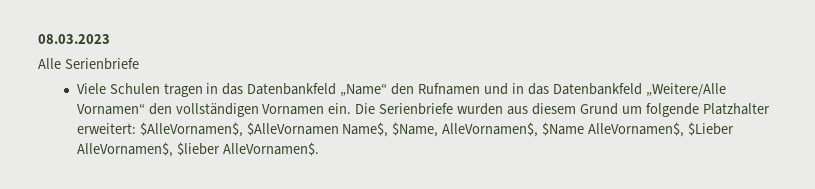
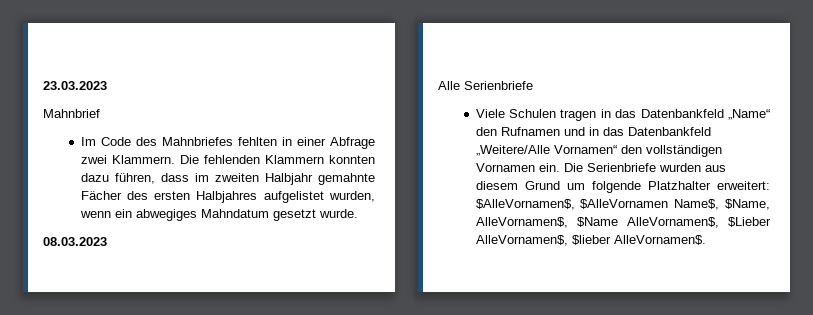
+ 23.03.2023
+ Mahnbrief
+ Im Code des Mahnbriefes fehlten in einer Abfrage zwei Klammern. Die fehlenden Klammern konnten dazu führen, dass im zweiten Halbjahr gemahnte Fächer des ersten Halbjahres aufgelistet wurden, wenn ein abwegiges Mahndatum gesetzt wurde.

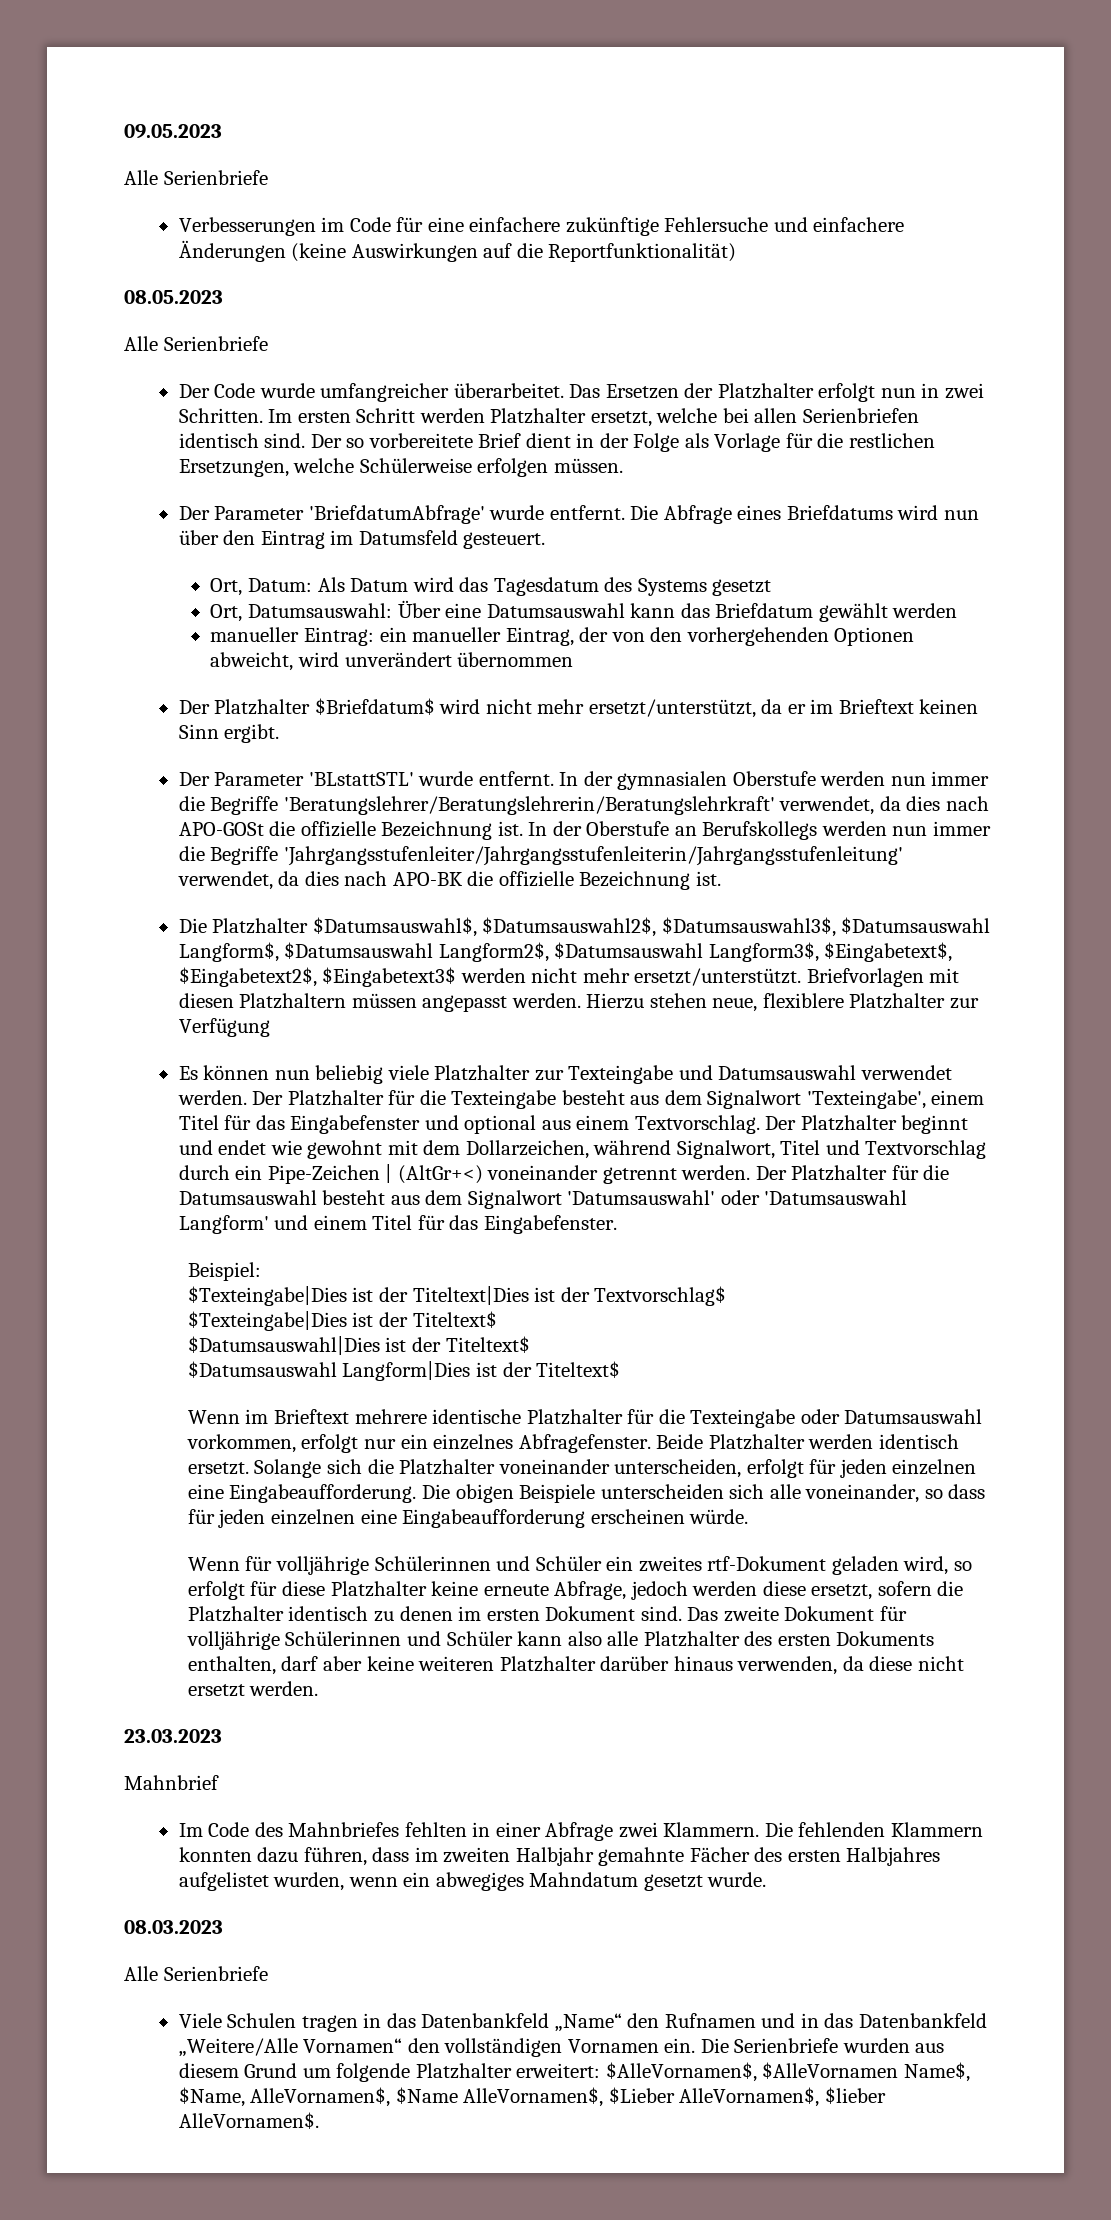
+ 09.05.2023
+ Alle Serienbriefe
+ Verbesserungen im Code für eine einfachere zukünftige Fehlersuche und einfachere Änderungen (keine Auswirkungen auf die Reportfunktionalität)
+ 08.05.2023
+ Alle Serienbriefe
+ Der Code wurde umfangreicher überarbeitet. Das Ersetzen der Platzhalter erfolgt nun in zwei Schritten. Im ersten Schritt werden Platzhalter ersetzt, welche bei allen Serienbriefen identisch sind. Der so vorbereitete Brief dient in der Folge als Vorlage für die restlichen Ersetzungen, welche Schülerweise erfolgen müssen.
+ Der Parameter 'BriefdatumAbfrage' wurde entfernt. Die Abfrage eines Briefdatums wird nun über den Eintrag im Datumsfeld gesteuert.
+ Ort, Datum: Als Datum wird das Tagesdatum des Systems gesetzt
+ Ort, Datumsauswahl: Über eine Datumsauswahl kann das Briefdatum gewählt werden
+ manueller Eintrag: ein manueller Eintrag, der von den vorhergehenden Optionen abweicht, wird unverändert übernommen
+ Der Platzhalter $Briefdatum$ wird nicht mehr ersetzt/unterstützt, da er im Brieftext keinen Sinn ergibt.
+ Der Parameter 'BLstattSTL' wurde entfernt. In der gymnasialen Oberstufe werden nun immer die Begriffe 'Beratungslehrer/Beratungslehrerin/Beratungslehrkraft' verwendet, da dies nach APO-GOSt die offizielle Bezeichnung ist. In der Oberstufe an Berufskollegs werden nun immer die Begriffe 'Jahrgangsstufenleiter/Jahrgangsstufenleiterin/Jahrgangsstufenleitung' verwendet, da dies nach APO-BK die offizielle Bezeichnung ist.
+ Die Platzhalter $Datumsauswahl$, $Datumsauswahl2$, $Datumsauswahl3$, $Datumsauswahl Langform$, $Datumsauswahl Langform2$, $Datumsauswahl Langform3$, $Eingabetext$, $Eingabetext2$, $Eingabetext3$ werden nicht mehr ersetzt/unterstützt. Briefvorlagen mit diesen Platzhaltern müssen angepasst werden. Hierzu stehen neue, flexiblere Platzhalter zur Verfügung
+ Es können nun beliebig viele Platzhalter zur Texteingabe und Datumsauswahl verwendet werden. Der Platzhalter für die Texteingabe besteht aus dem Signalwort 'Texteingabe', einem Titel für das Eingabefenster und optional aus einem Textvorschlag. Der Platzhalter beginnt und endet wie gewohnt mit dem Dollarzeichen, während Signalwort, Titel und Textvorschlag durch ein Pipe-Zeichen | (AltGr+<) voneinander getrennt werden. Der Platzhalter für die Datumsauswahl besteht aus dem Signalwort 'Datumsauswahl' oder 'Datumsauswahl Langform' und einem Titel für das Eingabefenster.
+ Beispiel:
+ $Texteingabe|Dies ist der Titeltext|Dies ist der Textvorschlag$
+ $Texteingabe|Dies ist der Titeltext$
+ $Datumsauswahl|Dies ist der Titeltext$
+ $Datumsauswahl Langform|Dies ist der Titeltext$
+ Wenn im Brieftext mehrere identische Platzhalter für die Texteingabe oder Datumsauswahl vorkommen, erfolgt nur ein einzelnes Abfragefenster. Beide Platzhalter werden identisch ersetzt. Solange sich die Platzhalter voneinander unterscheiden, erfolgt für jeden einzelnen eine Eingabeaufforderung. Die obigen Beispiele unterscheiden sich alle voneinander, so dass für jeden einzelnen eine Eingabeaufforderung erscheinen würde.
+ Wenn für volljährige Schülerinnen und Schüler ein zweites rtf-Dokument geladen wird, so erfolgt für diese Platzhalter keine erneute Abfrage, jedoch werden diese ersetzt, sofern die Platzhalter identisch zu denen im ersten Dokument sind. Das zweite Dokument für volljährige Schülerinnen und Schüler kann also alle Platzhalter des ersten Dokuments enthalten, darf aber keine weiteren Platzhalter darüber hinaus verwenden, da diese nicht ersetzt werden.

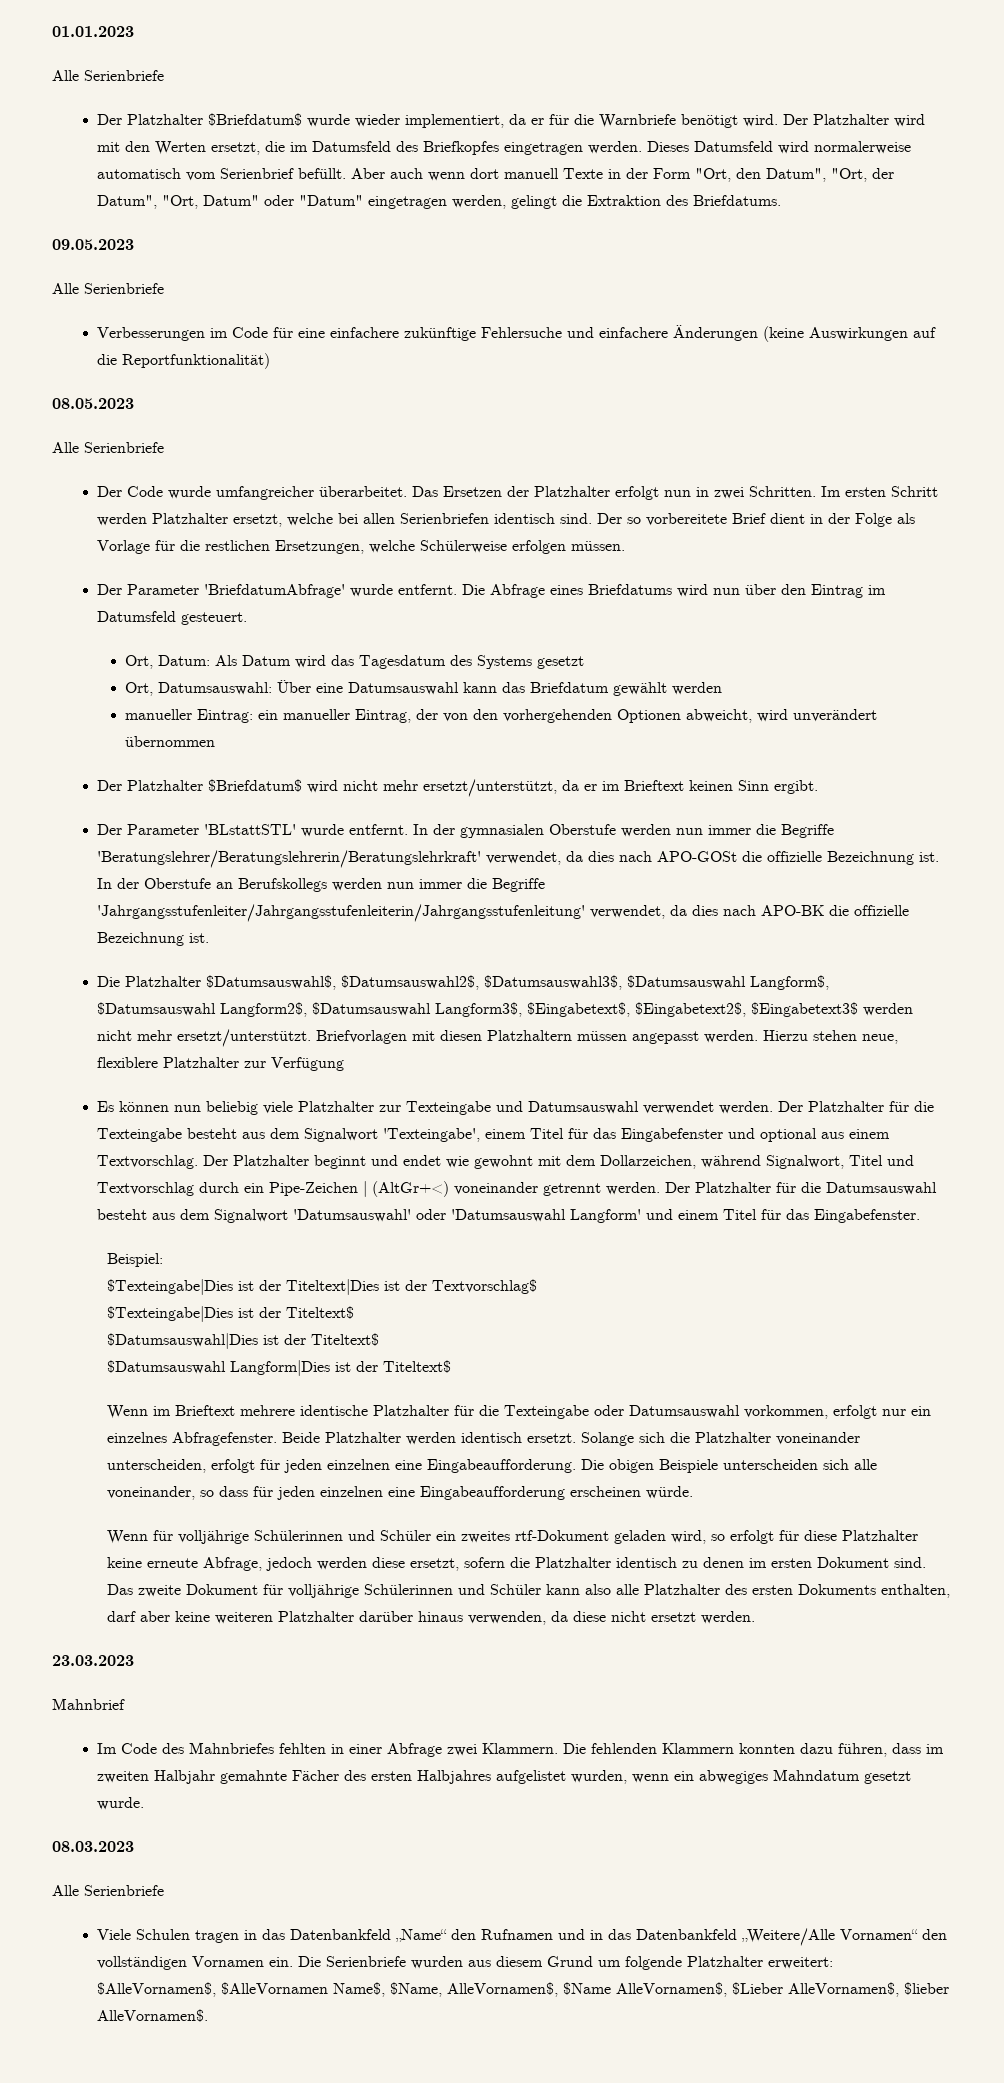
+ 01.01.2023
+ Alle Serienbriefe
+ Der Platzhalter $Briefdatum$ wurde wieder implementiert, da er für die Warnbriefe benötigt wird. Der Platzhalter wird mit den Werten ersetzt, die im Datumsfeld des Briefkopfes eingetragen werden. Dieses Datumsfeld wird normalerweise automatisch vom Serienbrief befüllt. Aber auch wenn dort manuell Texte in der Form "Ort, den Datum", "Ort, der Datum", "Ort, Datum" oder "Datum" eingetragen werden, gelingt die Extraktion des Briefdatums.

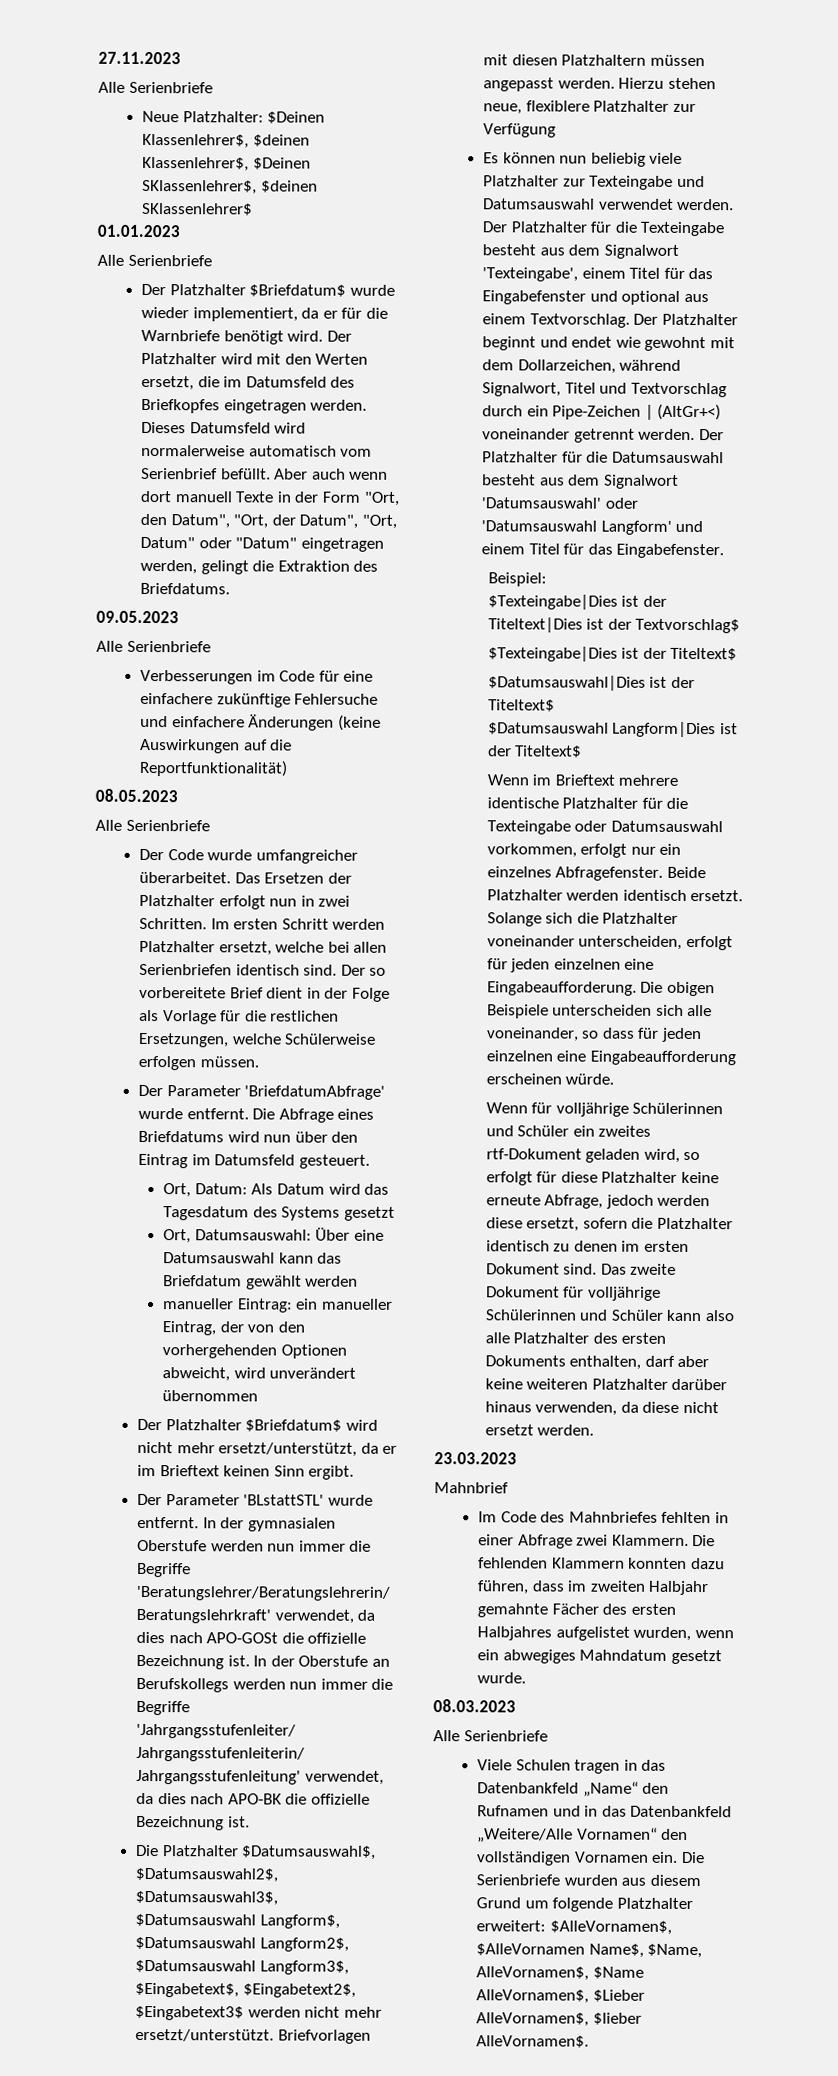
+ 27.11.2023
+ Alle Serienbriefe
+ Neue Platzhalter: $Deinen Klassenlehrer$, $deinen Klassenlehrer$, $Deinen SKlassenlehrer$, $deinen SKlassenlehrer$

